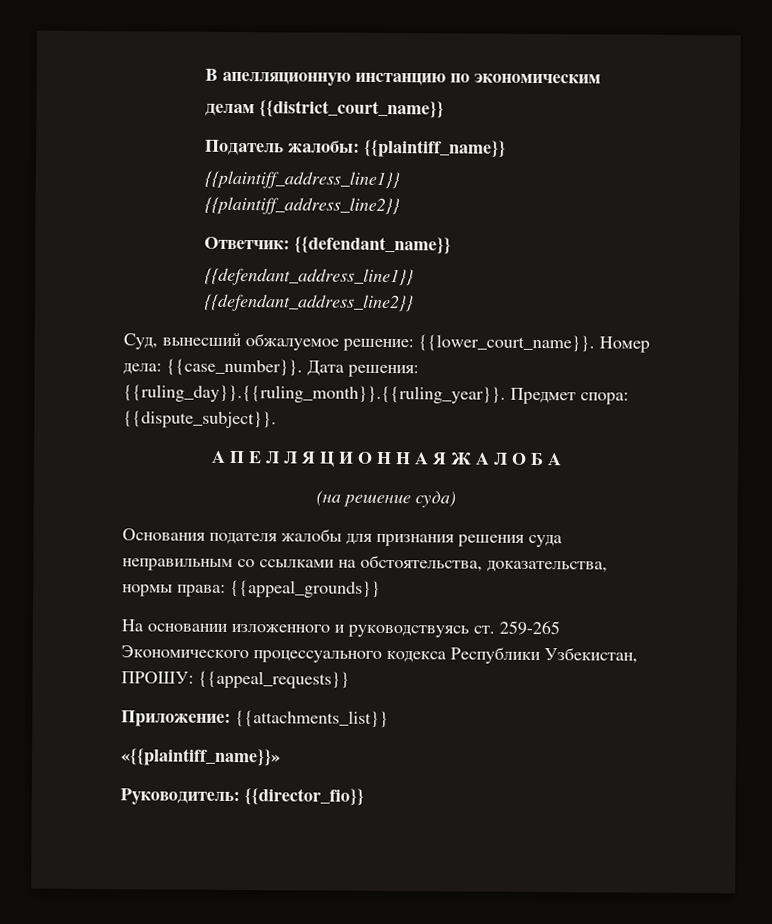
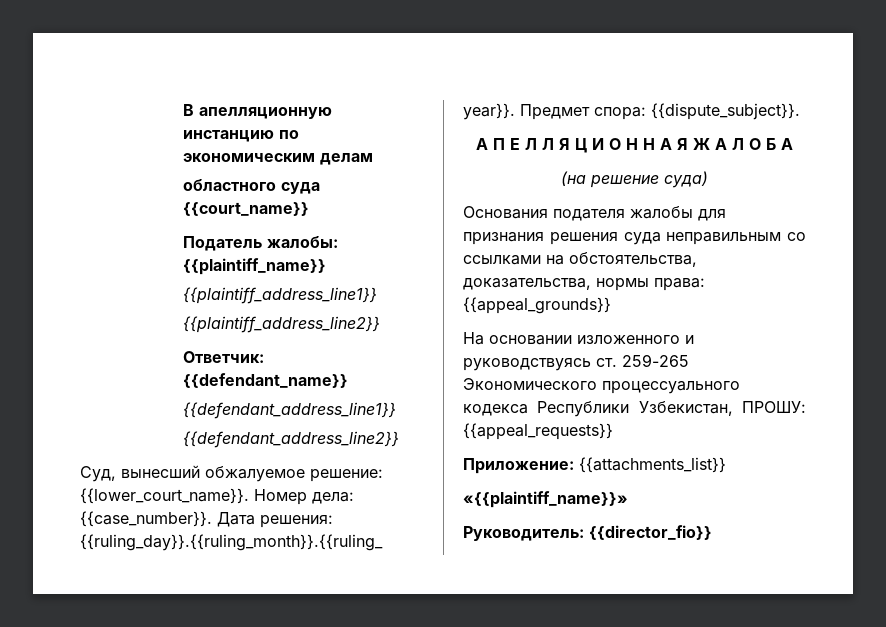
- В апелляционную инстанцию по экономическим
- делам {{district_court_name}}
+ В апелляционную инстанцию по экономическим делам
+ областного суда {{court_name}}

